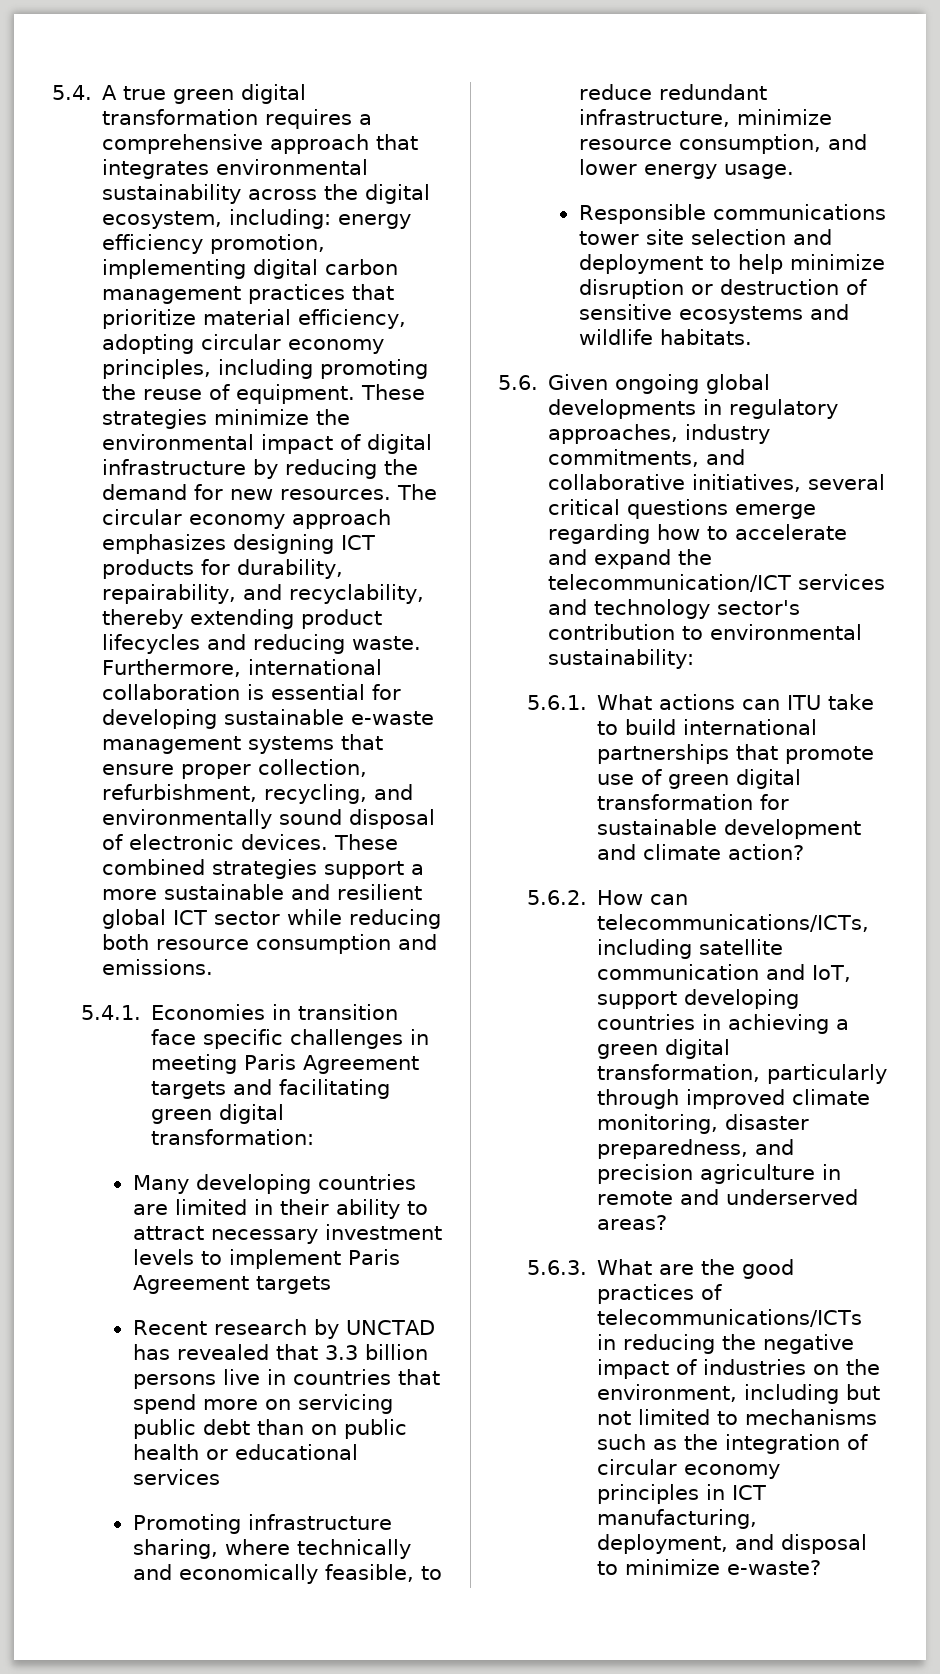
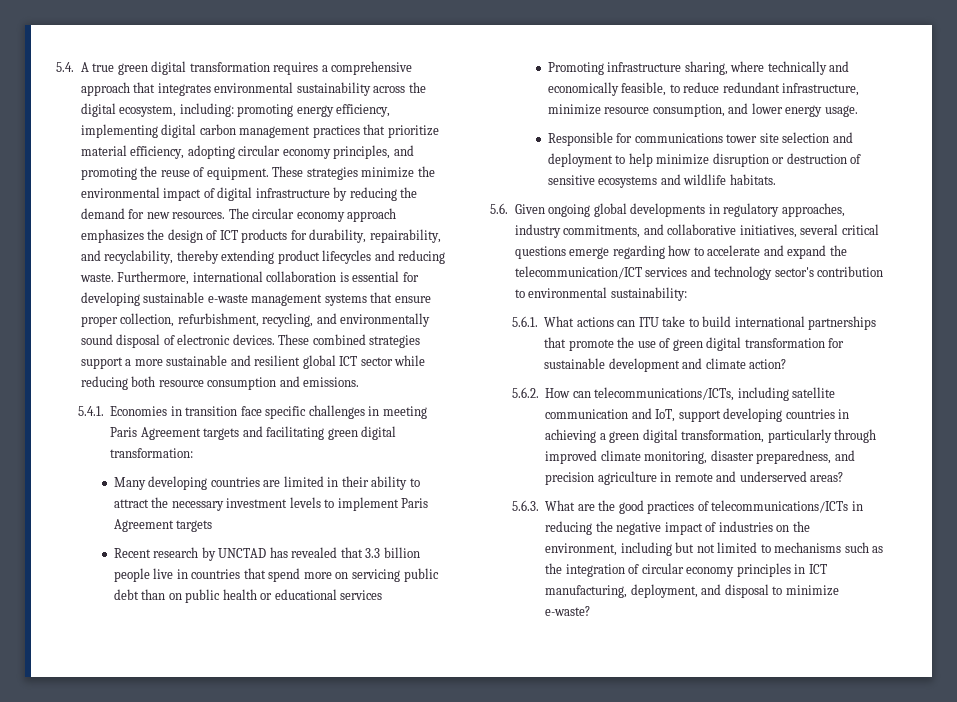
- 5.4. A true green digital transformation requires a comprehensive approach that integrates environmental sustainability across the digital ecosystem, including: energy efficiency promotion, implementing digital carbon management practices that prioritize material efficiency, adopting circular economy principles, including promoting the reuse of equipment.
+ 5.4. A true green digital transformation requires a comprehensive approach that integrates environmental sustainability across the digital ecosystem, including: promoting energy efficiency, implementing digital carbon management practices that prioritize material efficiency, adopting circular economy principles, and promoting the reuse of equipment.
- The circular economy approach emphasizes designing ICT products for durability, repairability, and recyclability, thereby extending product lifecycles and reducing waste.
+ The circular economy approach emphasizes the design of ICT products for durability, repairability, and recyclability, thereby extending product lifecycles and reducing waste.
- Many developing countries are limited in their ability to attract necessary investment levels to implement Paris Agreement targets
+ Many developing countries are limited in their ability to attract the necessary investment levels to implement Paris Agreement targets
- Recent research by UNCTAD has revealed that 3.3 billion persons live in countries that spend more on servicing public debt than on public health or educational services
+ Recent research by UNCTAD has revealed that 3.3 billion people live in countries that spend more on servicing public debt than on public health or educational services
- Responsible communications tower site selection and deployment to help minimize disruption or destruction of sensitive ecosystems and wildlife habitats.
+ Responsible for communications tower site selection and deployment to help minimize disruption or destruction of sensitive ecosystems and wildlife habitats.
- 5.6.1. What actions can ITU take to build international partnerships that promote use of green digital transformation for sustainable development and climate action?
+ 5.6.1. What actions can ITU take to build international partnerships that promote the use of green digital transformation for sustainable development and climate action?

